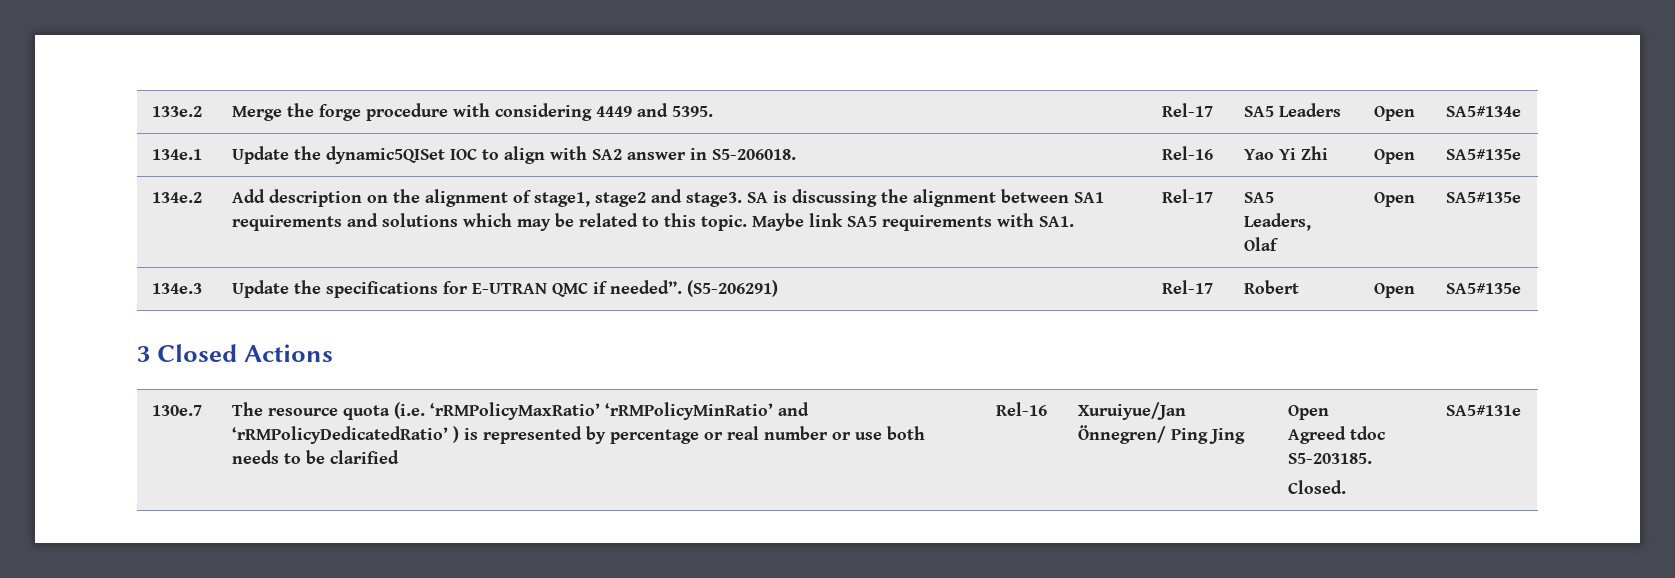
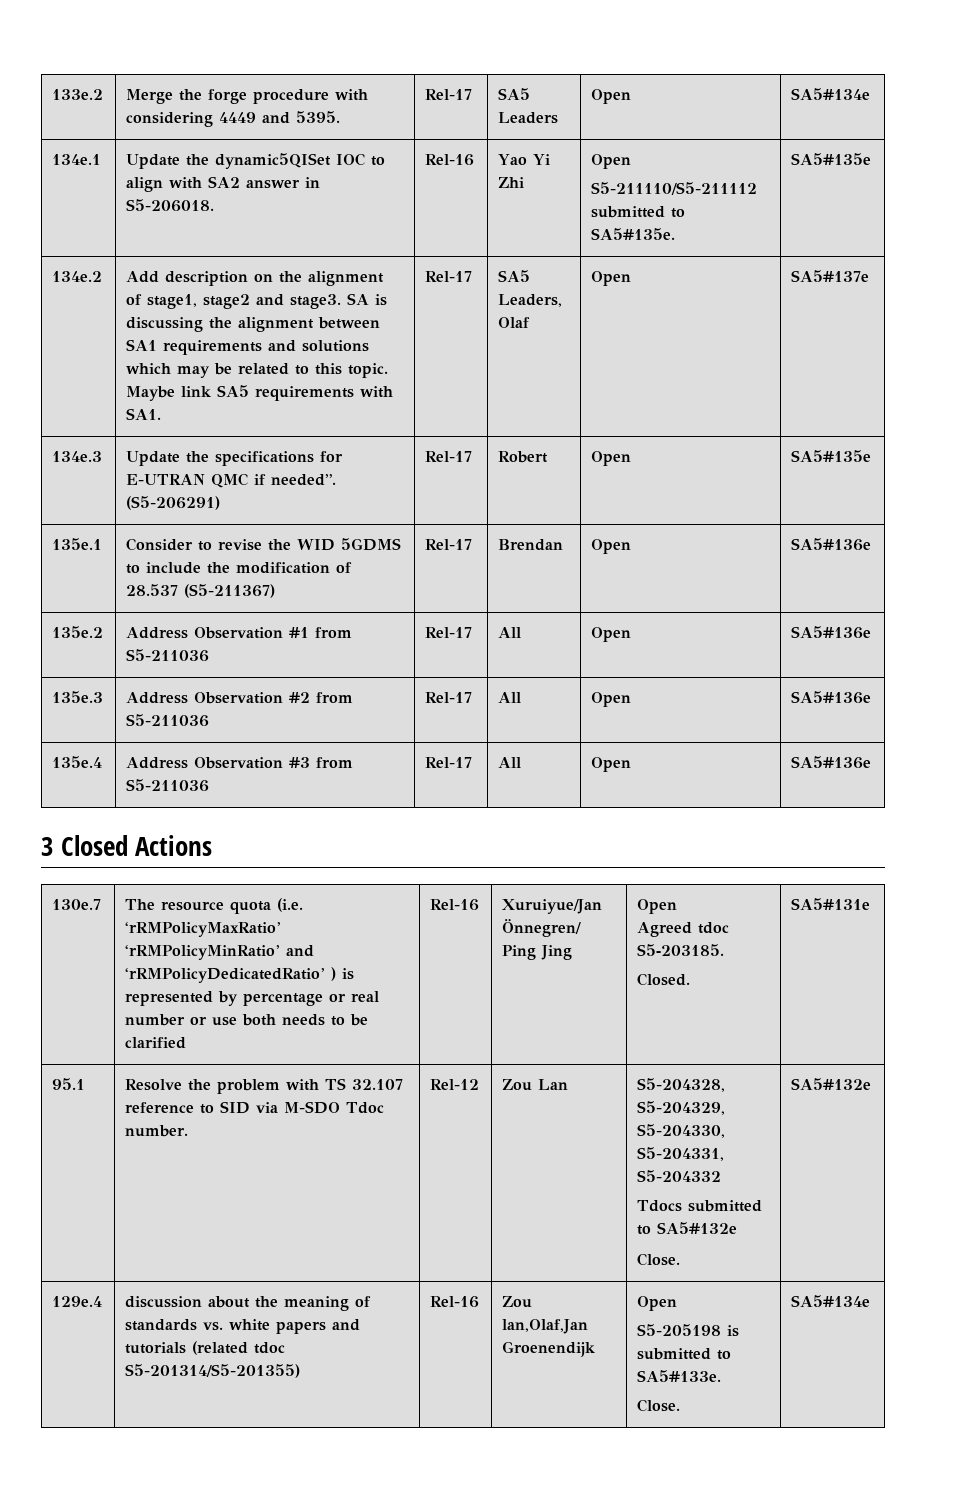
- 134e.1 | Update the dynamic5QISet IOC to align with SA2 answer in S5-206018. | Rel-16 | Yao Yi Zhi | Open | SA5#135e
+ 134e.1 | Update the dynamic5QISet IOC to align with SA2 answer in S5-206018. | Rel-16 | Yao Yi Zhi | Open
+ S5-211110/S5-211112 submitted to SA5#135e. | SA5#135e
- 134e.2 | Add description on the alignment of stage1, stage2 and stage3. SA is discussing the alignment between SA1 requirements and solutions which may be related to this topic. Maybe link SA5 requirements with SA1. | Rel-17 | SA5 Leaders, Olaf | Open | SA5#135e
+ 134e.2 | Add description on the alignment of stage1, stage2 and stage3. SA is discussing the alignment between SA1 requirements and solutions which may be related to this topic. Maybe link SA5 requirements with SA1. | Rel-17 | SA5 Leaders, Olaf | Open | SA5#137e
+ 135e.1 | Consider to revise the WID 5GDMS to include the modification of 28.537 (S5-211367) | Rel-17 | Brendan | Open | SA5#136e
+ 135e.2 | Address Observation #1 from S5-211036 | Rel-17 | All | Open | SA5#136e
+ 135e.3 | Address Observation #2 from S5-211036 | Rel-17 | All | Open | SA5#136e
+ 135e.4 | Address Observation #3 from S5-211036 | Rel-17 | All | Open | SA5#136e
+ 95.1 | Resolve the problem with TS 32.107 reference to SID via M-SDO Tdoc number. | Rel-12 | Zou Lan | S5-204328, S5-204329, S5-204330, S5-204331, S5-204332
+ Tdocs submitted to SA5#132e
+ Close. | SA5#132e
+ 129e.4 | discussion about the meaning of standards vs. white papers and tutorials (related tdoc S5-201314/S5-201355) | Rel-16 | Zou lan,Olaf,Jan Groenendijk | Open
+ S5-205198 is submitted to SA5#133e.
+ Close. | SA5#134e

